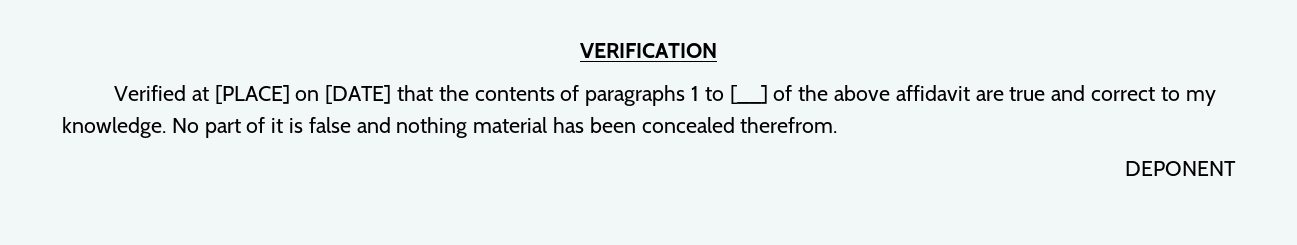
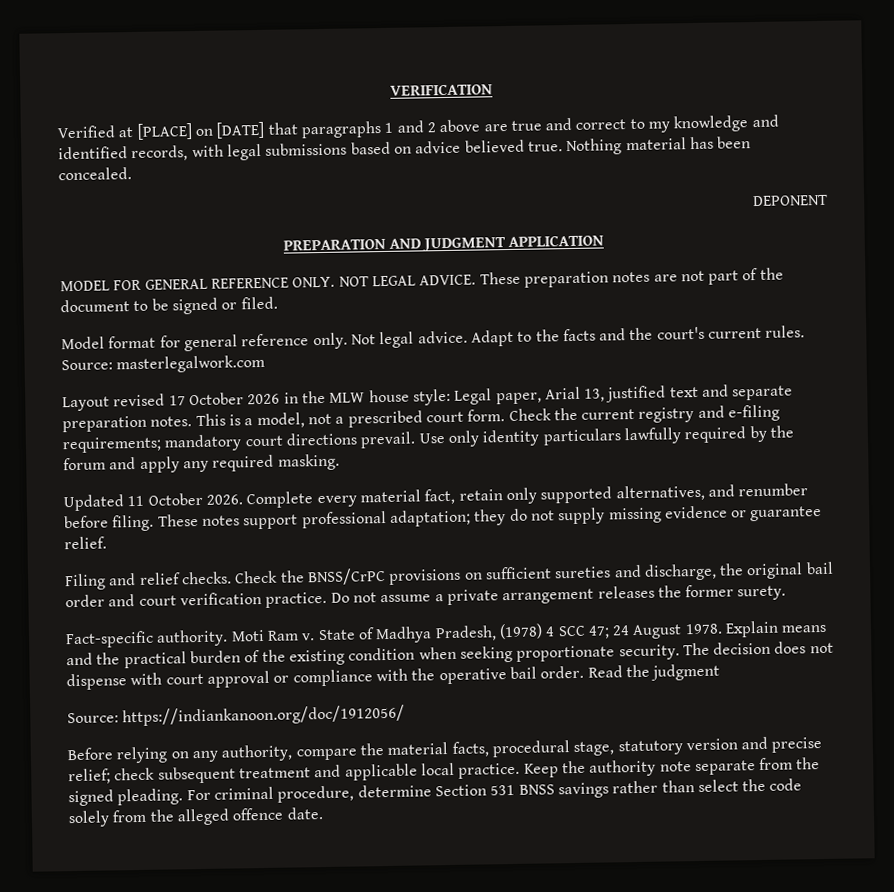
- Verified at [PLACE] on [DATE] that the contents of paragraphs 1 to [__] of the above affidavit are true and correct to my knowledge. No part of it is false and nothing material has been concealed therefrom.
+ Verified at [PLACE] on [DATE] that paragraphs 1 and 2 above are true and correct to my knowledge and identified records, with legal submissions based on advice believed true. Nothing material has been concealed.
+ PREPARATION AND JUDGMENT APPLICATION
+ MODEL FOR GENERAL REFERENCE ONLY. NOT LEGAL ADVICE. These preparation notes are not part of the document to be signed or filed.
+ Model format for general reference only. Not legal advice. Adapt to the facts and the court's current rules. Source: masterlegalwork.com
+ Layout revised 17 October 2026 in the MLW house style: Legal paper, Arial 13, justified text and separate preparation notes. This is a model, not a prescribed court form. Check the current registry and e-filing requirements; mandatory court directions prevail. Use only identity particulars lawfully required by the forum and apply any required masking.
+ Updated 11 October 2026. Complete every material fact, retain only supported alternatives, and renumber before filing. These notes support professional adaptation; they do not supply missing evidence or guarantee relief.
+ Filing and relief checks. Check the BNSS/CrPC provisions on sufficient sureties and discharge, the original bail order and court verification practice. Do not assume a private arrangement releases the former surety.
+ Fact-specific authority. Moti Ram v. State of Madhya Pradesh, (1978) 4 SCC 47; 24 August 1978. Explain means and the practical burden of the existing condition when seeking proportionate security. The decision does not dispense with court approval or compliance with the operative bail order. Read the judgment
+ Source: https://indiankanoon.org/doc/1912056/
+ Before relying on any authority, compare the material facts, procedural stage, statutory version and precise relief; check subsequent treatment and applicable local practice. Keep the authority note separate from the signed pleading. For criminal procedure, determine Section 531 BNSS savings rather than select the code solely from the alleged offence date.

